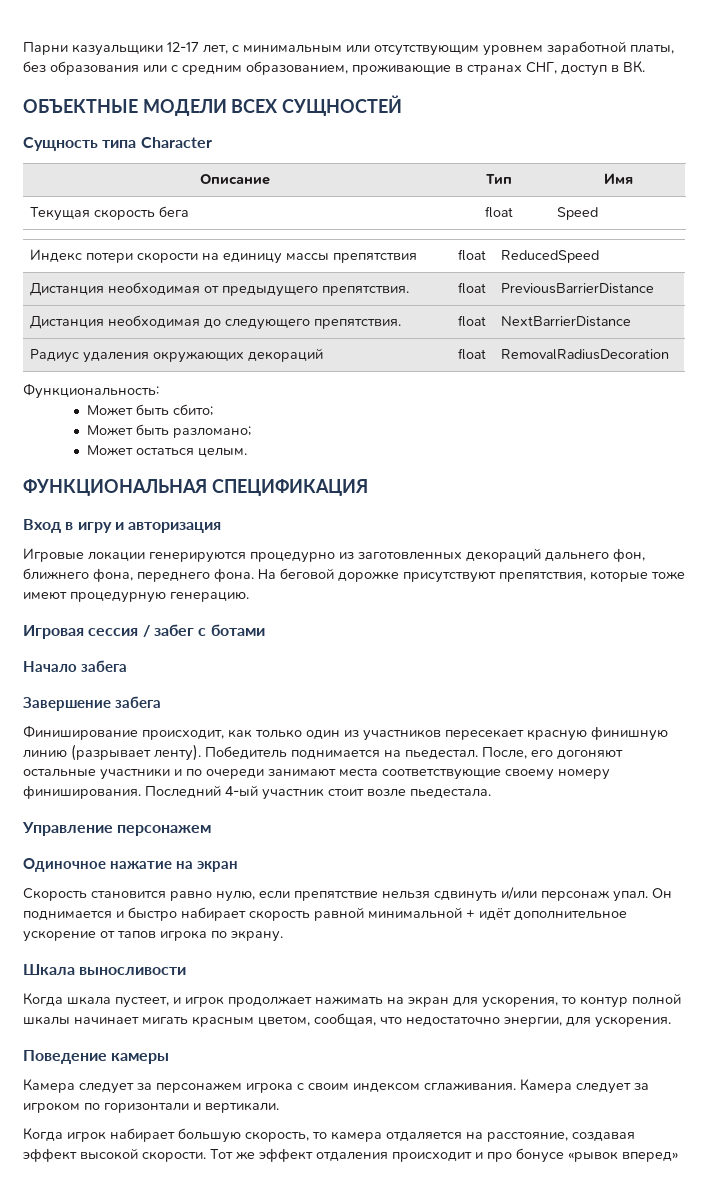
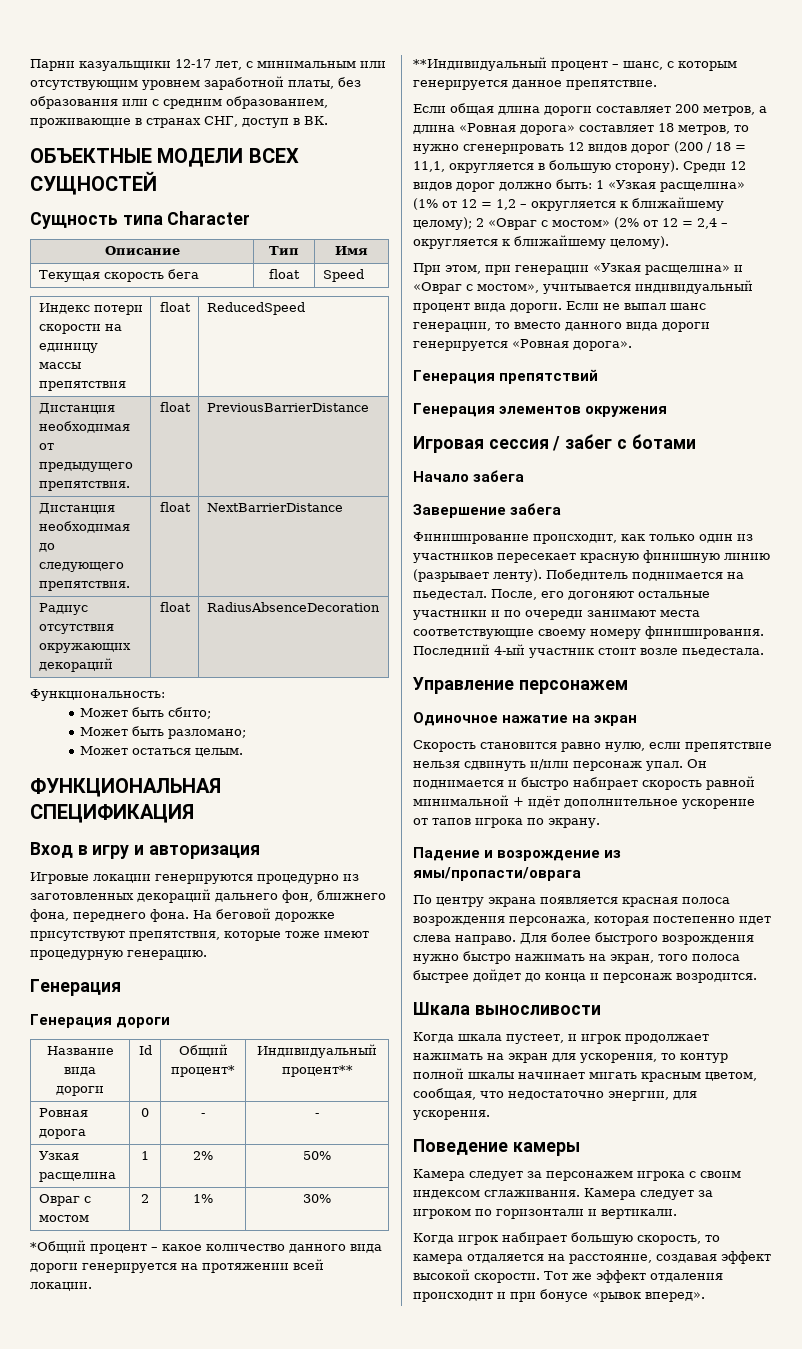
- Радиус удаления окружающих декораций | float | RemovalRadiusDecoration
+ Радиус отсутствия окружающих декораций | float | RadiusAbsenceDecoration
  На беговой дорожке присутствуют препятствия, которые тоже имеют процедурную генерацию.
+ Генерация
+ Генерация дороги
+ Название вида дороги | Id | Общий процент* | Индивидуальный процент**
+ Ровная дорога | 0 | - | -
+ Узкая расщелина | 1 | 2% | 50%
+ Овраг с мостом | 2 | 1% | 30%
+ *Общий процент – какое количество данного вида дороги генерируется на протяжении всей локации.
+ **Индивидуальный процент – шанс, с которым генерируется данное препятствие.
+ Если общая длина дороги составляет 200 метров, а длина «Ровная дорога» составляет 18 метров, то нужно сгенерировать 12 видов дорог (200 / 18 = 11,1, округляется в большую сторону). Среди 12 видов дорог должно быть: 1 «Узкая расщелина» (1% от 12 = 1,2 – округляется к ближайшему целому); 2 «Овраг с мостом» (2% от 12 = 2,4 – округляется к ближайшему целому).
+ При этом, при генерации «Узкая расщелина» и «Овраг с мостом», учитывается индивидуальный процент вида дороги. Если не выпал шанс генерации, то вместо данного вида дороги генерируется «Ровная дорога».
+ Генерация препятствий
+ Генерация элементов окружения
+ Падение и возрождение из ямы/пропасти/оврага
+ По центру экрана появляется красная полоса возрождения персонажа, которая постепенно идет слева направо. Для более быстрого возрождения нужно быстро нажимать на экран, того полоса быстрее дойдет до конца и персонаж возродится.
- Тот же эффект отдаления происходит и про бонусе «рывок вперед»
+ Тот же эффект отдаления происходит и при бонусе «рывок вперед».

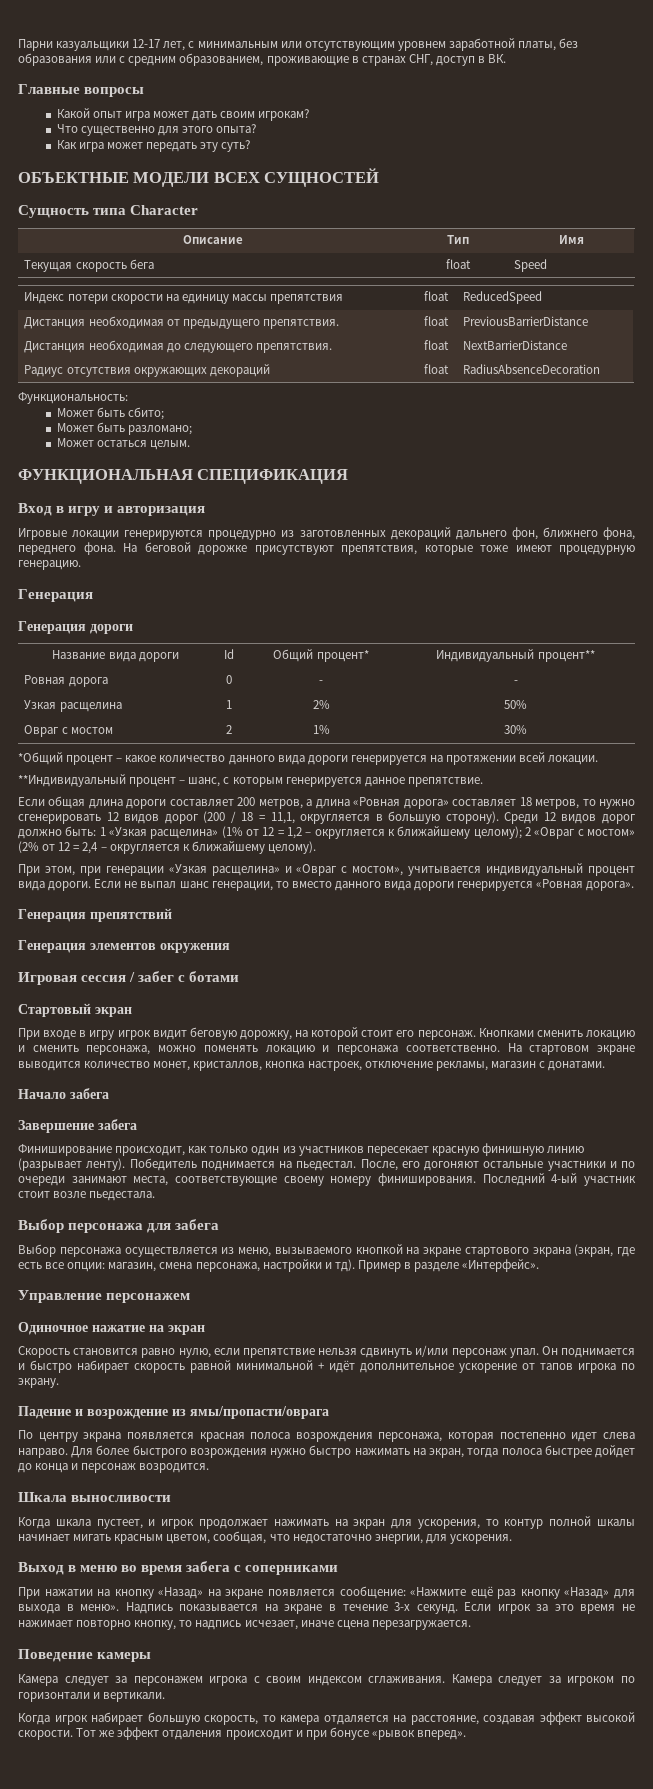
+ Главные вопросы
+ Какой опыт игра может дать своим игрокам?
+ Что существенно для этого опыта?
+ Как игра может передать эту суть?
+ Стартовый экран
+ При входе в игру игрок видит беговую дорожку, на которой стоит его персонаж. Кнопками сменить локацию и сменить персонажа, можно поменять локацию и персонажа соответственно. На стартовом экране выводится количество монет, кристаллов, кнопка настроек, отключение рекламы, магазин с донатами.
- После, его догоняют остальные участники и по очереди занимают места соответствующие своему номеру финиширования.
+ После, его догоняют остальные участники и по очереди занимают места, соответствующие своему номеру финиширования.
+ Выбор персонажа для забега
+ Выбор персонажа осуществляется из меню, вызываемого кнопкой на экране стартового экрана (экран, где есть все опции: магазин, смена персонажа, настройки и тд). Пример в разделе «Интерфейс».
- Для более быстрого возрождения нужно быстро нажимать на экран, того полоса быстрее дойдет до конца и персонаж возродится.
+ Для более быстрого возрождения нужно быстро нажимать на экран, тогда полоса быстрее дойдет до конца и персонаж возродится.
+ Выход в меню во время забега с соперниками
+ При нажатии на кнопку «Назад» на экране появляется сообщение: «Нажмите ещё раз кнопку «Назад» для выхода в меню». Надпись показывается на экране в течение 3-х секунд. Если игрок за это время не нажимает повторно кнопку, то надпись исчезает, иначе сцена перезагружается.

